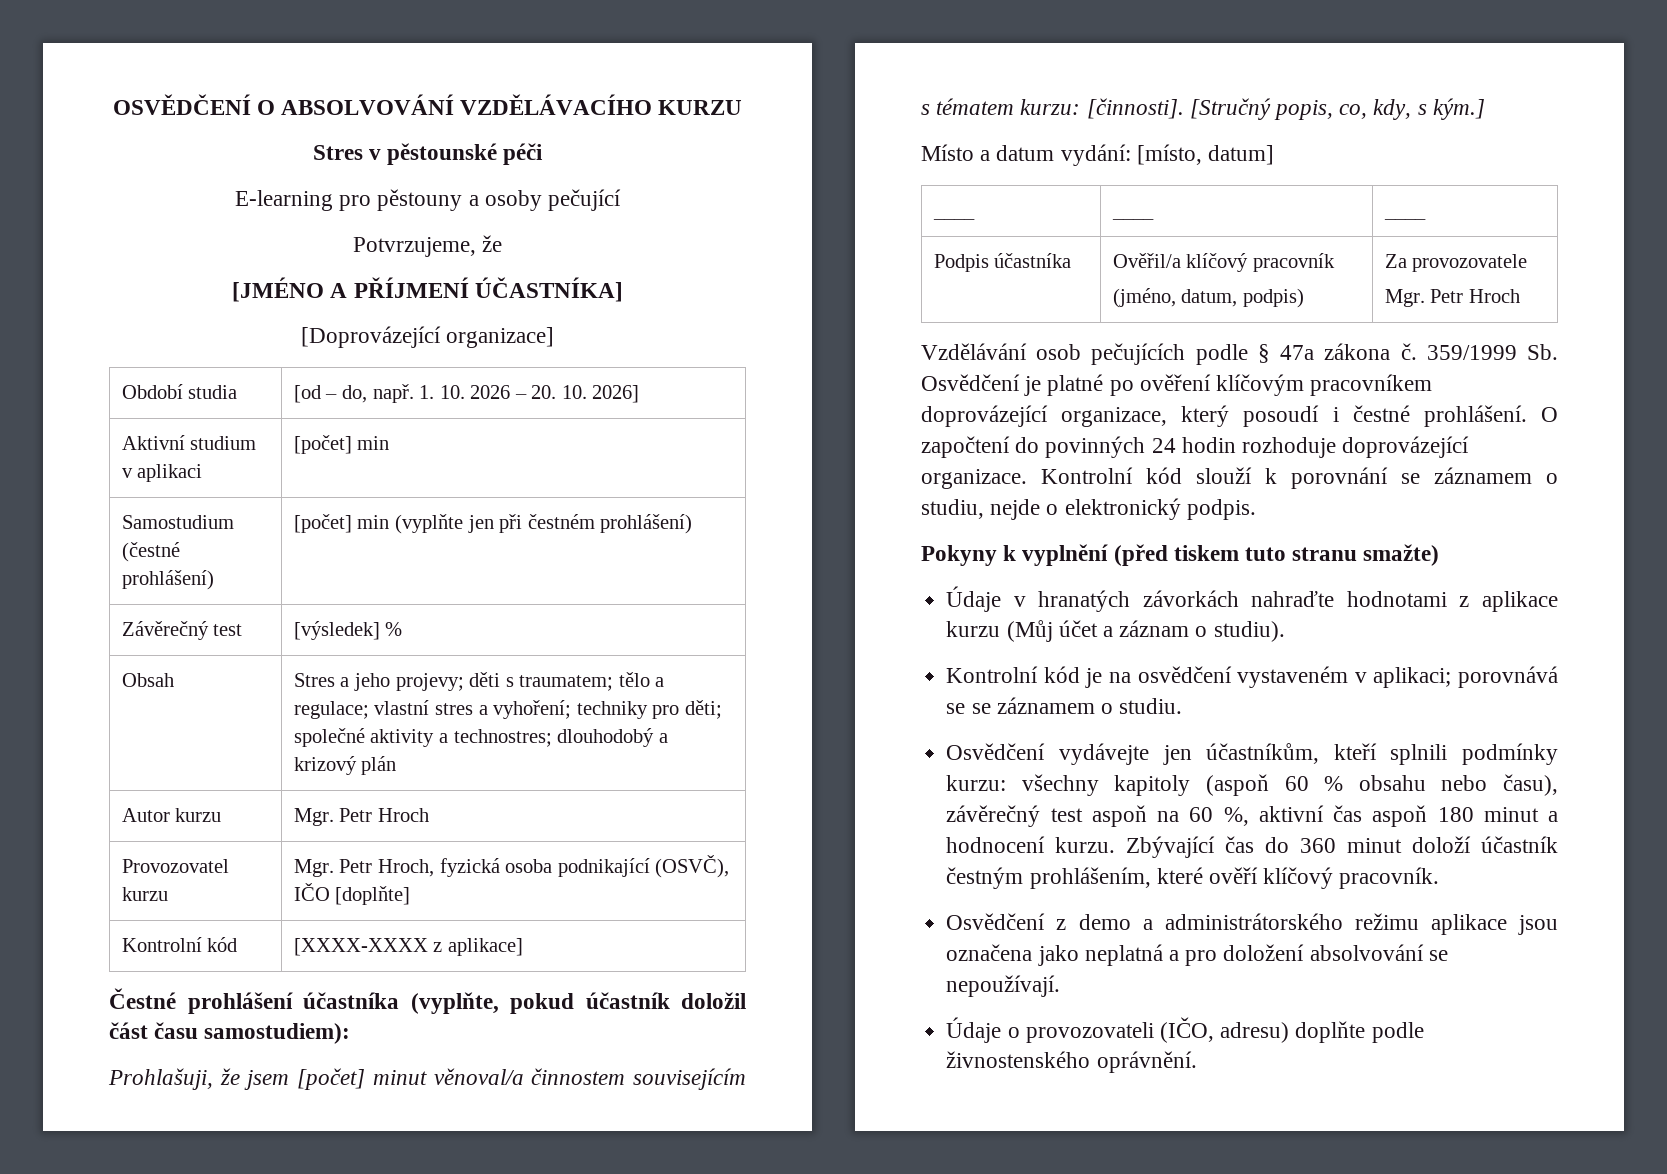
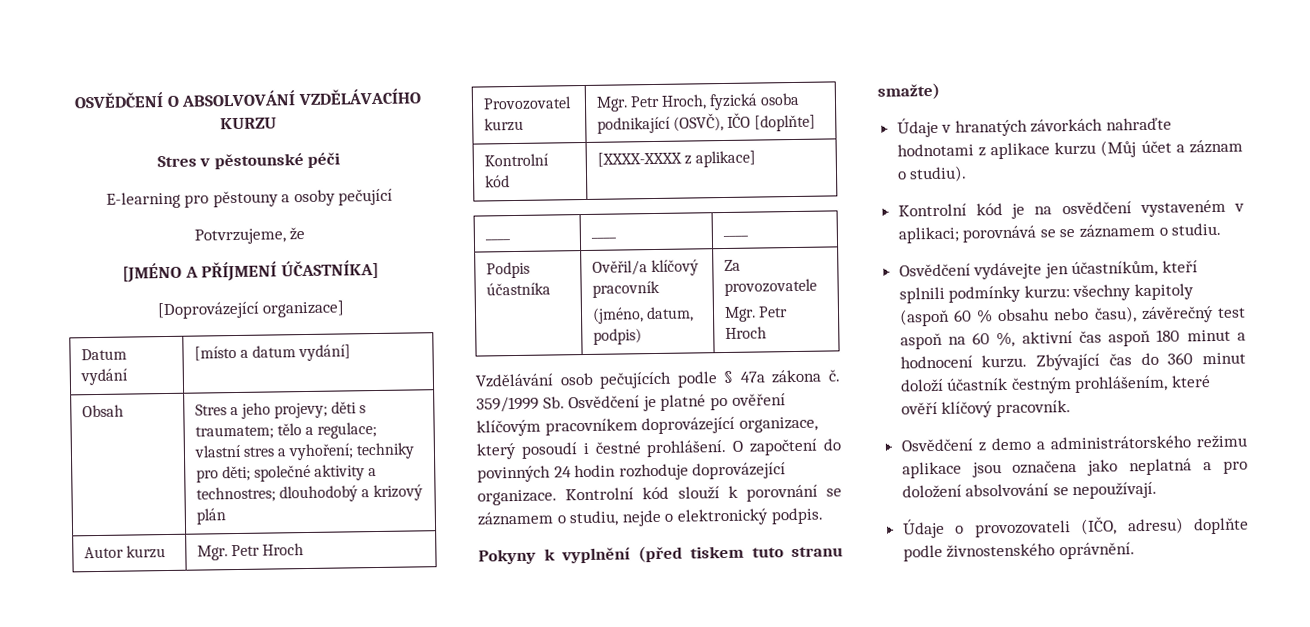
- Období studia | [od – do, např. 1. 10. 2026 – 20. 10. 2026]
- Aktivní studium v aplikaci | [počet] min
- Samostudium (čestné prohlášení) | [počet] min (vyplňte jen při čestném prohlášení)
- Závěrečný test | [výsledek] %
+ Datum vydání | [místo a datum vydání]
- Čestné prohlášení účastníka (vyplňte, pokud účastník doložil část času samostudiem):
- Prohlašuji, že jsem [počet] minut věnoval/a činnostem souvisejícím s tématem kurzu: [činnosti]. [Stručný popis, co, kdy, s kým.]
- Místo a datum vydání: [místo, datum]

